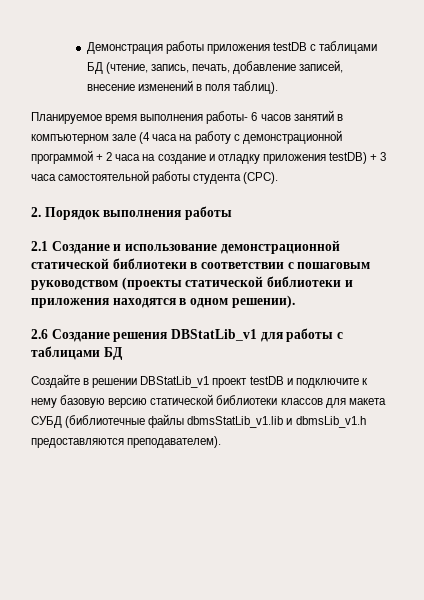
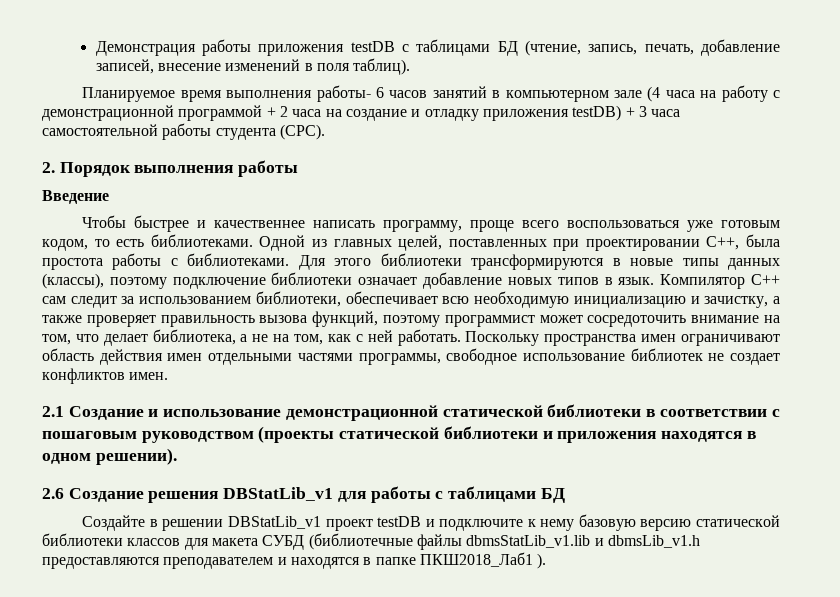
- Планируемое время выполнения работы- 6 часов занятий в компъютерном зале (4 часа на работу с демонстрационной программой + 2 часа на создание и отладку приложения testDB) + 3 часа самостоятельной работы студента (СРС).
+ Планируемое время выполнения работы- 6 часов занятий в компьютерном зале (4 часа на работу с демонстрационной программой + 2 часа на создание и отладку приложения testDB) + 3 часа самостоятельной работы студента (СРС).
+ Введение
+ Чтобы быстрее и качественнее написать программу, проще всего воспользоваться уже готовым кодом, то есть библиотеками. Одной из главных целей, поставленных при проектировании C++, была простота работы с библиотеками. Для этого библиотеки трансформируются в новые типы данных (классы), поэтому подключение библиотеки означает добавление новых типов в язык. Компилятор C++ сам следит за использованием библиотеки, обеспечивает всю необходимую инициализацию и зачистку, а также проверяет правильность вызова функций, поэтому программист может сосредоточить внимание на том, что делает библиотека, а не на том, как с ней работать. Поскольку пространства имен ограничивают область действия имен отдельными частями программы, свободное использование библиотек не создает конфликтов имен.
- Создайте в решении DBStatLib_v1 проект testDB и подключите к нему базовую версию статической библиотеки классов для макета СУБД (библиотечные файлы dbmsStatLib_v1.lib и dbmsLib_v1.h предоставляются преподавателем).
+ Создайте в решении DBStatLib_v1 проект testDB и подключите к нему базовую версию статической библиотеки классов для макета СУБД (библиотечные файлы dbmsStatLib_v1.lib и dbmsLib_v1.h предоставляются преподавателем и находятся в папке ПКШ2018_Лаб1 ).

